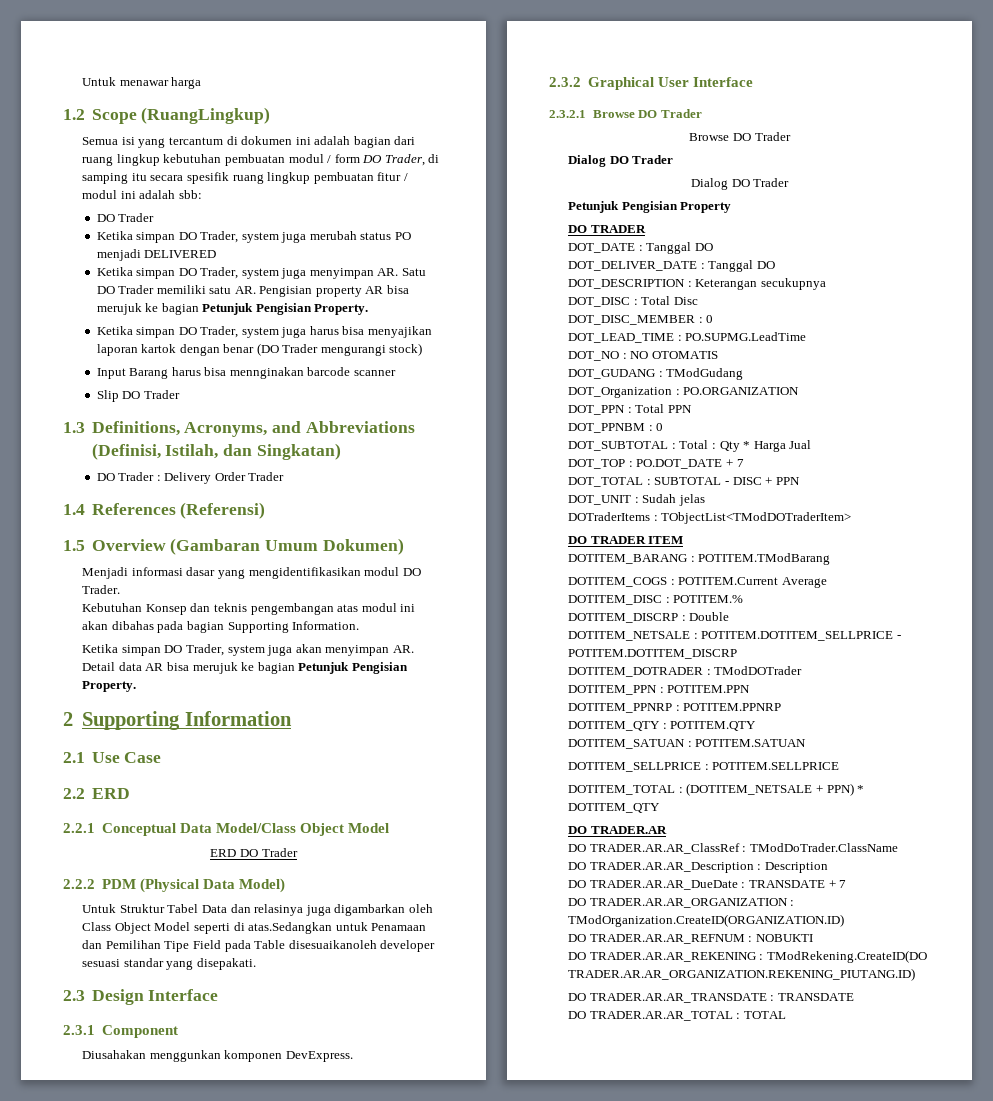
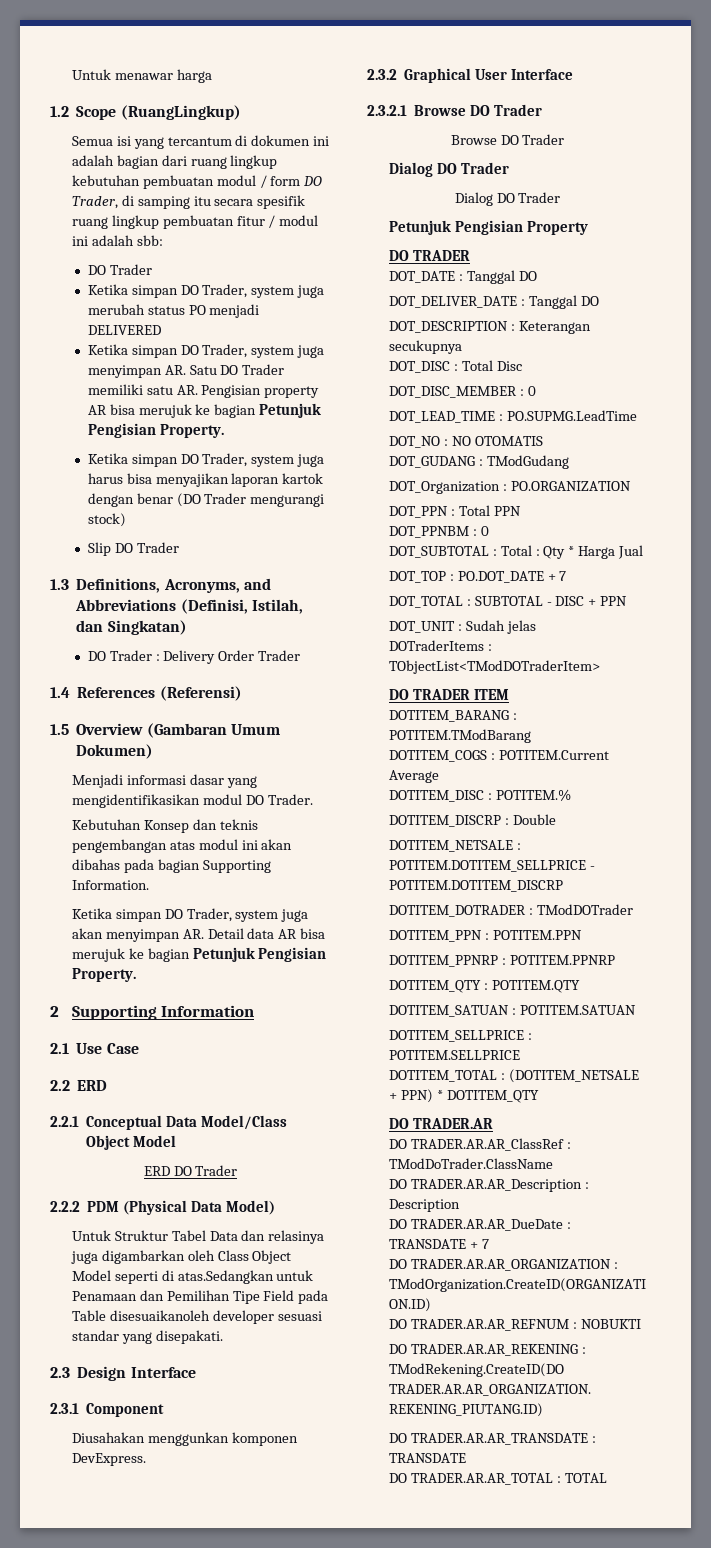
- Input Barang harus bisa mennginakan barcode scanner

